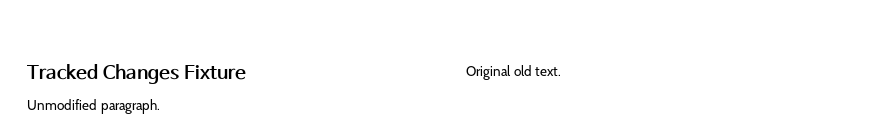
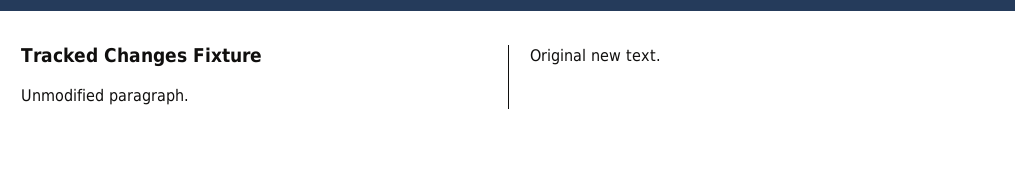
- Original old text.
+ Original new text.

